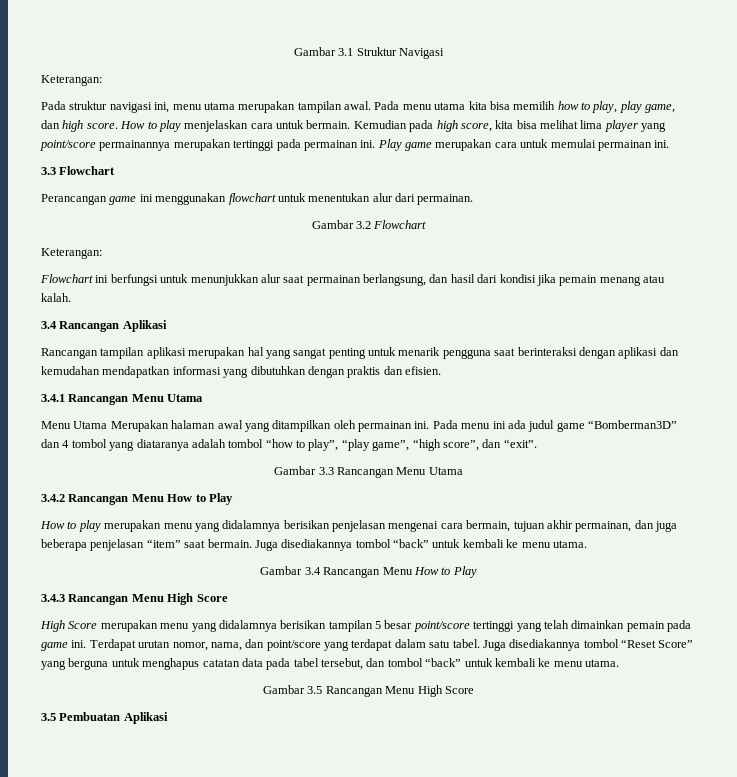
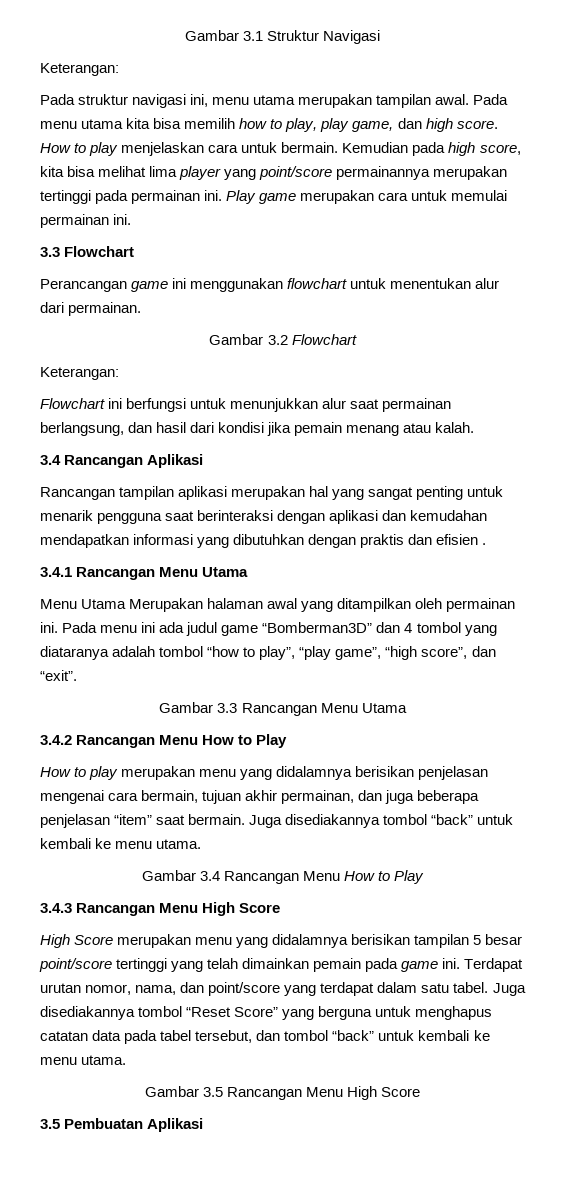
- Rancangan tampilan aplikasi merupakan hal yang sangat penting untuk menarik pengguna saat berinteraksi dengan aplikasi dan kemudahan mendapatkan informasi yang dibutuhkan dengan praktis dan efisien.
+ Rancangan tampilan aplikasi merupakan hal yang sangat penting untuk menarik pengguna saat berinteraksi dengan aplikasi dan kemudahan mendapatkan informasi yang dibutuhkan dengan praktis dan efisien .

